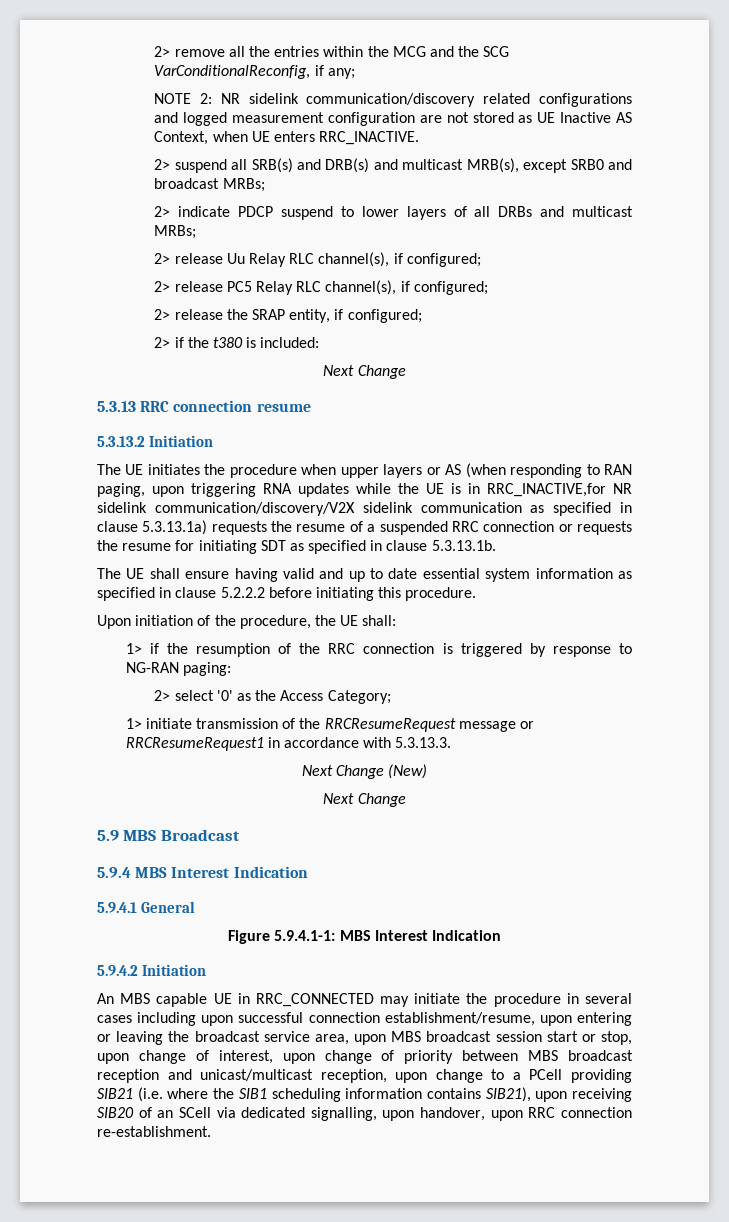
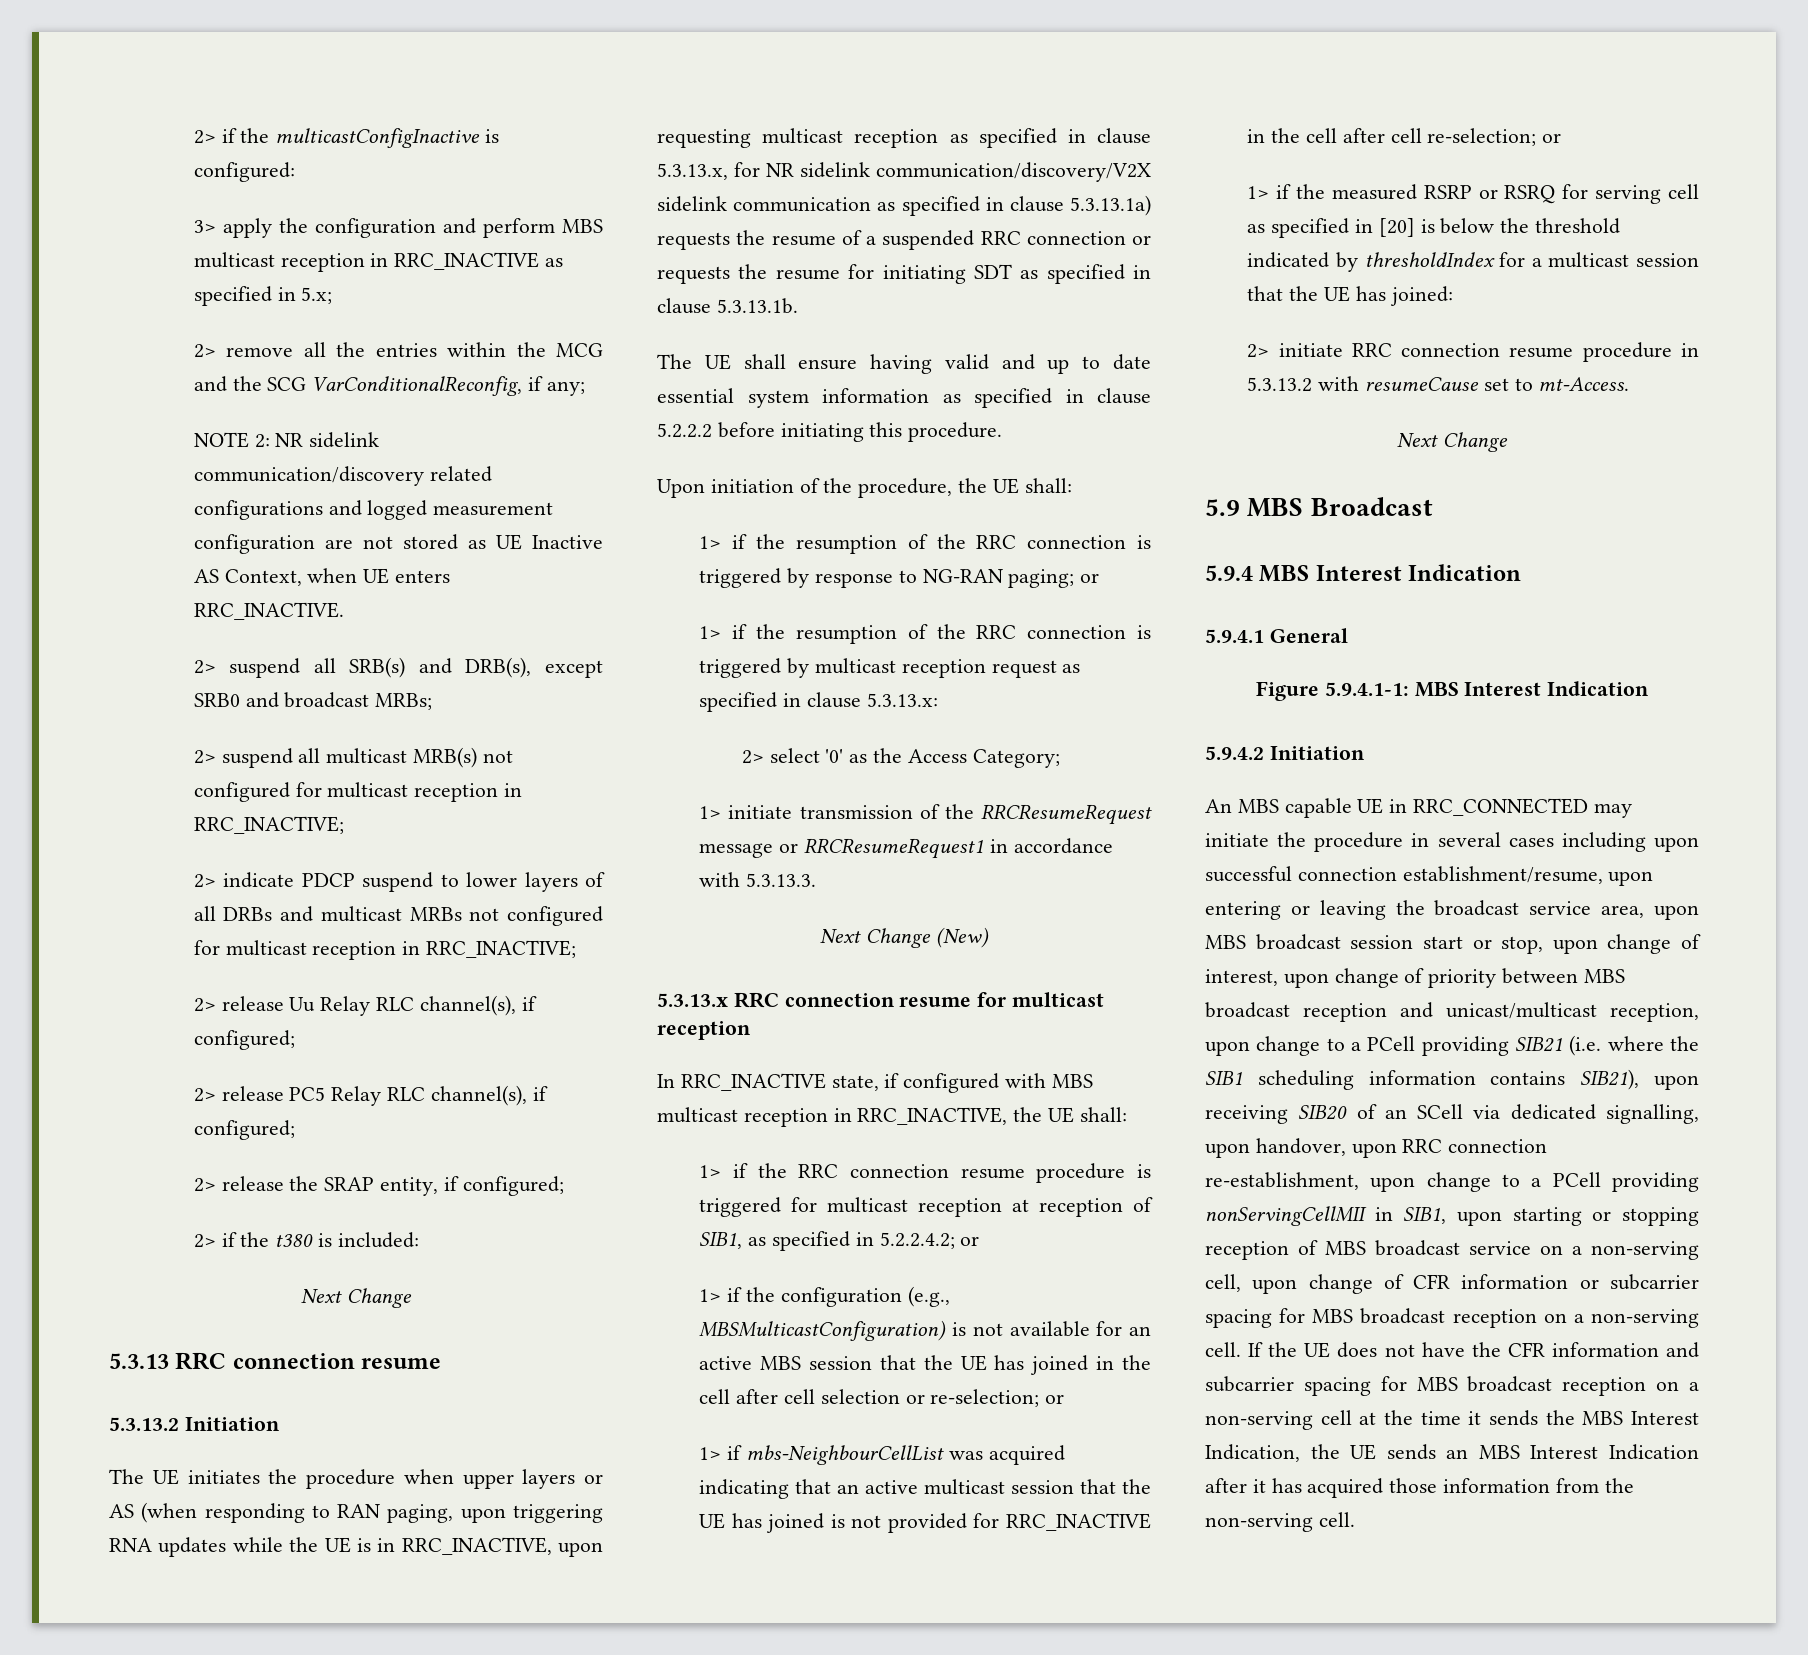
+ 2> if the multicastConfigInactive is configured:
+ 3> apply the configuration and perform MBS multicast reception in RRC_INACTIVE as specified in 5.x;
- 2> suspend all SRB(s) and DRB(s) and multicast MRB(s), except SRB0 and broadcast MRBs;
+ 2> suspend all SRB(s) and DRB(s), except SRB0 and broadcast MRBs;
+ 2> suspend all multicast MRB(s) not configured for multicast reception in RRC_INACTIVE;
- 2> indicate PDCP suspend to lower layers of all DRBs and multicast MRBs;
+ 2> indicate PDCP suspend to lower layers of all DRBs and multicast MRBs not configured for multicast reception in RRC_INACTIVE;
- The UE initiates the procedure when upper layers or AS (when responding to RAN paging, upon triggering RNA updates while the UE is in RRC_INACTIVE,for NR sidelink communication/discovery/V2X sidelink communication as specified in clause 5.3.13.1a) requests the resume of a suspended RRC connection or requests the resume for initiating SDT as specified in clause 5.3.13.1b.
+ The UE initiates the procedure when upper layers or AS (when responding to RAN paging, upon triggering RNA updates while the UE is in RRC_INACTIVE, upon requesting multicast reception as specified in clause 5.3.13.x, for NR sidelink communication/discovery/V2X sidelink communication as specified in clause 5.3.13.1a) requests the resume of a suspended RRC connection or requests the resume for initiating SDT as specified in clause 5.3.13.1b.
- 1> if the resumption of the RRC connection is triggered by response to NG-RAN paging:
+ 1> if the resumption of the RRC connection is triggered by response to NG-RAN paging; or
+ 1> if the resumption of the RRC connection is triggered by multicast reception request as specified in clause 5.3.13.x:
+ 5.3.13.x RRC connection resume for multicast reception
+ In RRC_INACTIVE state, if configured with MBS multicast reception in RRC_INACTIVE, the UE shall:
+ 1> if the RRC connection resume procedure is triggered for multicast reception at reception of SIB1, as specified in 5.2.2.4.2; or
+ 1> if the configuration (e.g., MBSMulticastConfiguration) is not available for an active MBS session that the UE has joined in the cell after cell selection or re-selection; or
+ 1> if mbs-NeighbourCellList was acquired indicating that an active multicast session that the UE has joined is not provided for RRC_INACTIVE in the cell after cell re-selection; or
+ 1> if the measured RSRP or RSRQ for serving cell as specified in [20] is below the threshold indicated by thresholdIndex for a multicast session that the UE has joined:
+ 2> initiate RRC connection resume procedure in 5.3.13.2 with resumeCause set to mt-Access.
- An MBS capable UE in RRC_CONNECTED may initiate the procedure in several cases including upon successful connection establishment/resume, upon entering or leaving the broadcast service area, upon MBS broadcast session start or stop, upon change of interest, upon change of priority between MBS broadcast reception and unicast/multicast reception, upon change to a PCell providing SIB21 (i.e. where the SIB1 scheduling information contains SIB21), upon receiving SIB20 of an SCell via dedicated signalling, upon handover, upon RRC connection re-establishment.
+ An MBS capable UE in RRC_CONNECTED may initiate the procedure in several cases including upon successful connection establishment/resume, upon entering or leaving the broadcast service area, upon MBS broadcast session start or stop, upon change of interest, upon change of priority between MBS broadcast reception and unicast/multicast reception, upon change to a PCell providing SIB21 (i.e. where the SIB1 scheduling information contains SIB21), upon receiving SIB20 of an SCell via dedicated signalling, upon handover, upon RRC connection re-establishment, upon change to a PCell providing nonServingCellMII in SIB1, upon starting or stopping reception of MBS broadcast service on a non-serving cell, upon change of CFR information or subcarrier spacing for MBS broadcast reception on a non-serving cell. If the UE does not have the CFR information and subcarrier spacing for MBS broadcast reception on a non-serving cell at the time it sends the MBS Interest Indication, the UE sends an MBS Interest Indication after it has acquired those information from the non-serving cell.

